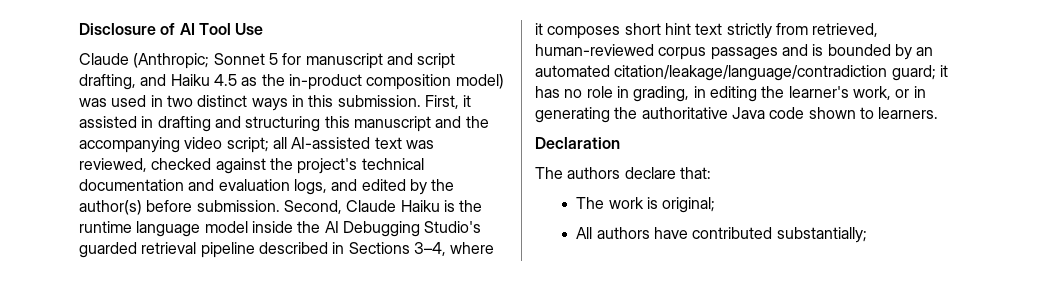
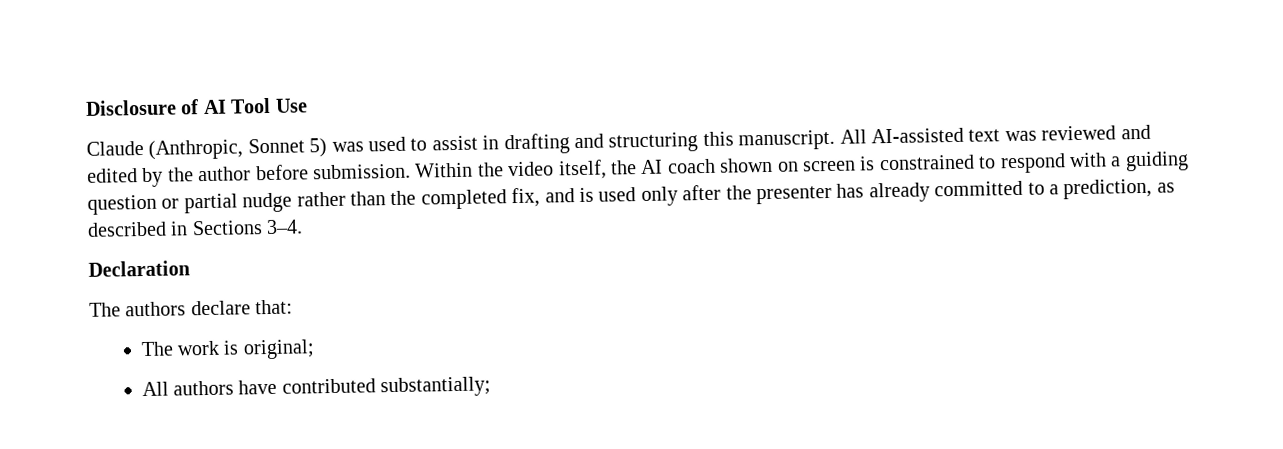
- Claude (Anthropic; Sonnet 5 for manuscript and script drafting, and Haiku 4.5 as the in-product composition model) was used in two distinct ways in this submission. First, it assisted in drafting and structuring this manuscript and the accompanying video script; all AI-assisted text was reviewed, checked against the project's technical documentation and evaluation logs, and edited by the author(s) before submission.
+ Claude (Anthropic, Sonnet 5) was used to assist in drafting and structuring this manuscript. All AI-assisted text was reviewed and edited by the author before submission.
- Second, Claude Haiku is the runtime language model inside the AI Debugging Studio's guarded retrieval pipeline described in Sections 3–4, where it composes short hint text strictly from retrieved, human-reviewed corpus passages and is bounded by an automated citation/leakage/language/contradiction guard; it has no role in grading, in editing the learner's work, or in generating the authoritative Java code shown to learners.
+ Within the video itself, the AI coach shown on screen is constrained to respond with a guiding question or partial nudge rather than the completed fix, and is used only after the presenter has already committed to a prediction, as described in Sections 3–4.

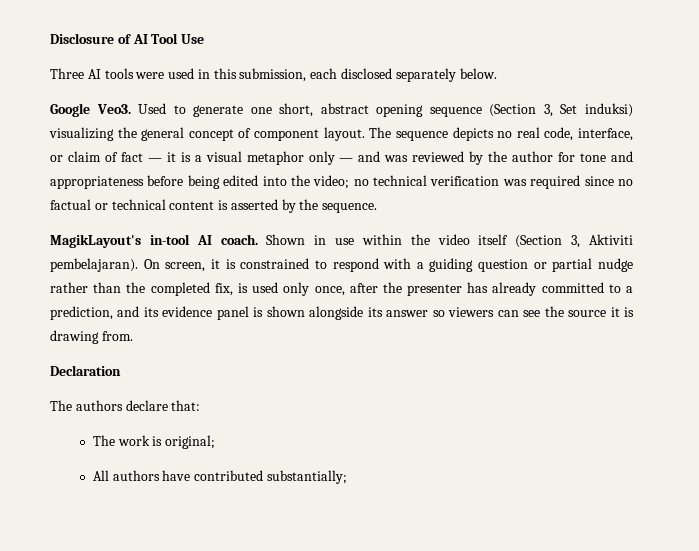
- Claude (Anthropic, Sonnet 5) was used to assist in drafting and structuring this manuscript. All AI-assisted text was reviewed and edited by the author before submission. Within the video itself, the AI coach shown on screen is constrained to respond with a guiding question or partial nudge rather than the completed fix, and is used only after the presenter has already committed to a prediction, as described in Sections 3–4.
+ Three AI tools were used in this submission, each disclosed separately below.
+ Google Veo3. Used to generate one short, abstract opening sequence (Section 3, Set induksi) visualizing the general concept of component layout. The sequence depicts no real code, interface, or claim of fact — it is a visual metaphor only — and was reviewed by the author for tone and appropriateness before being edited into the video; no technical verification was required since no factual or technical content is asserted by the sequence.
+ MagikLayout's in-tool AI coach. Shown in use within the video itself (Section 3, Aktiviti pembelajaran). On screen, it is constrained to respond with a guiding question or partial nudge rather than the completed fix, is used only once, after the presenter has already committed to a prediction, and its evidence panel is shown alongside its answer so viewers can see the source it is drawing from.

